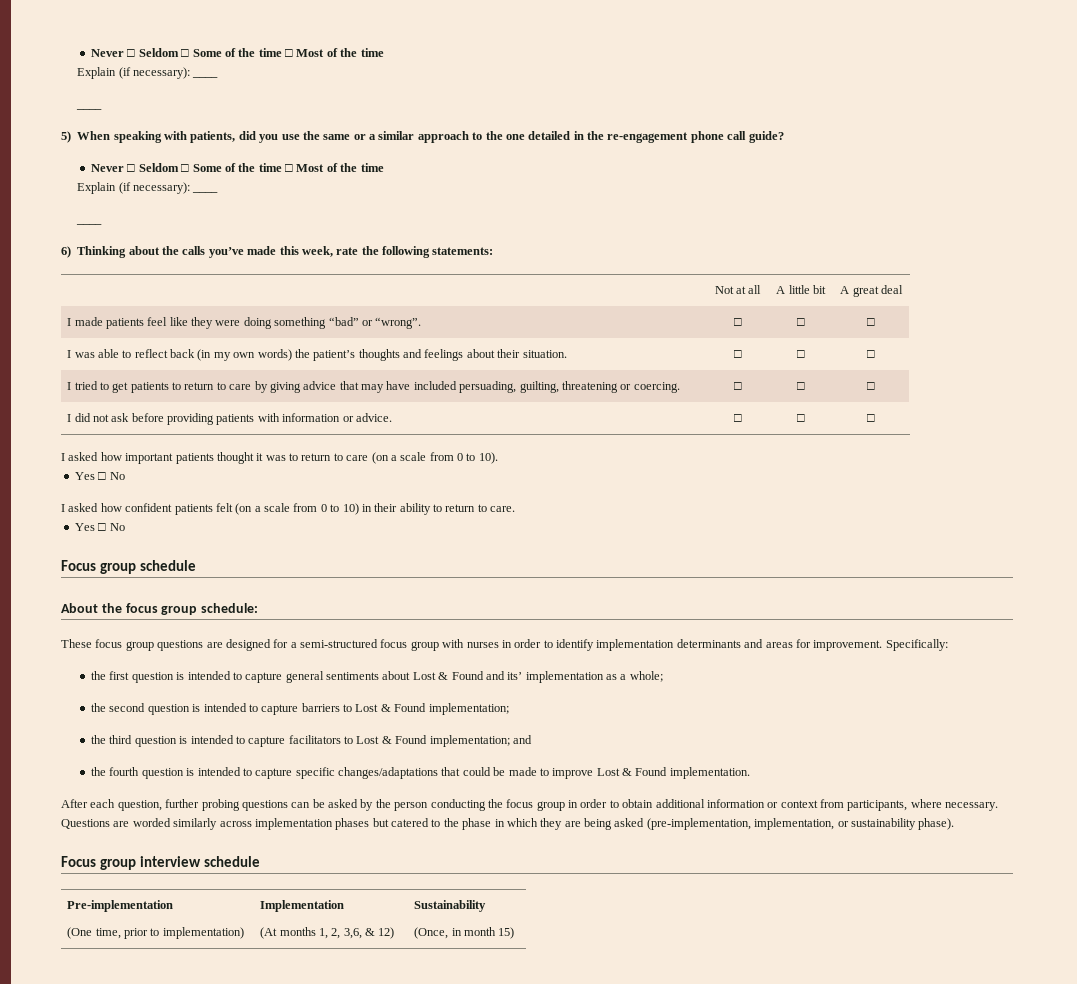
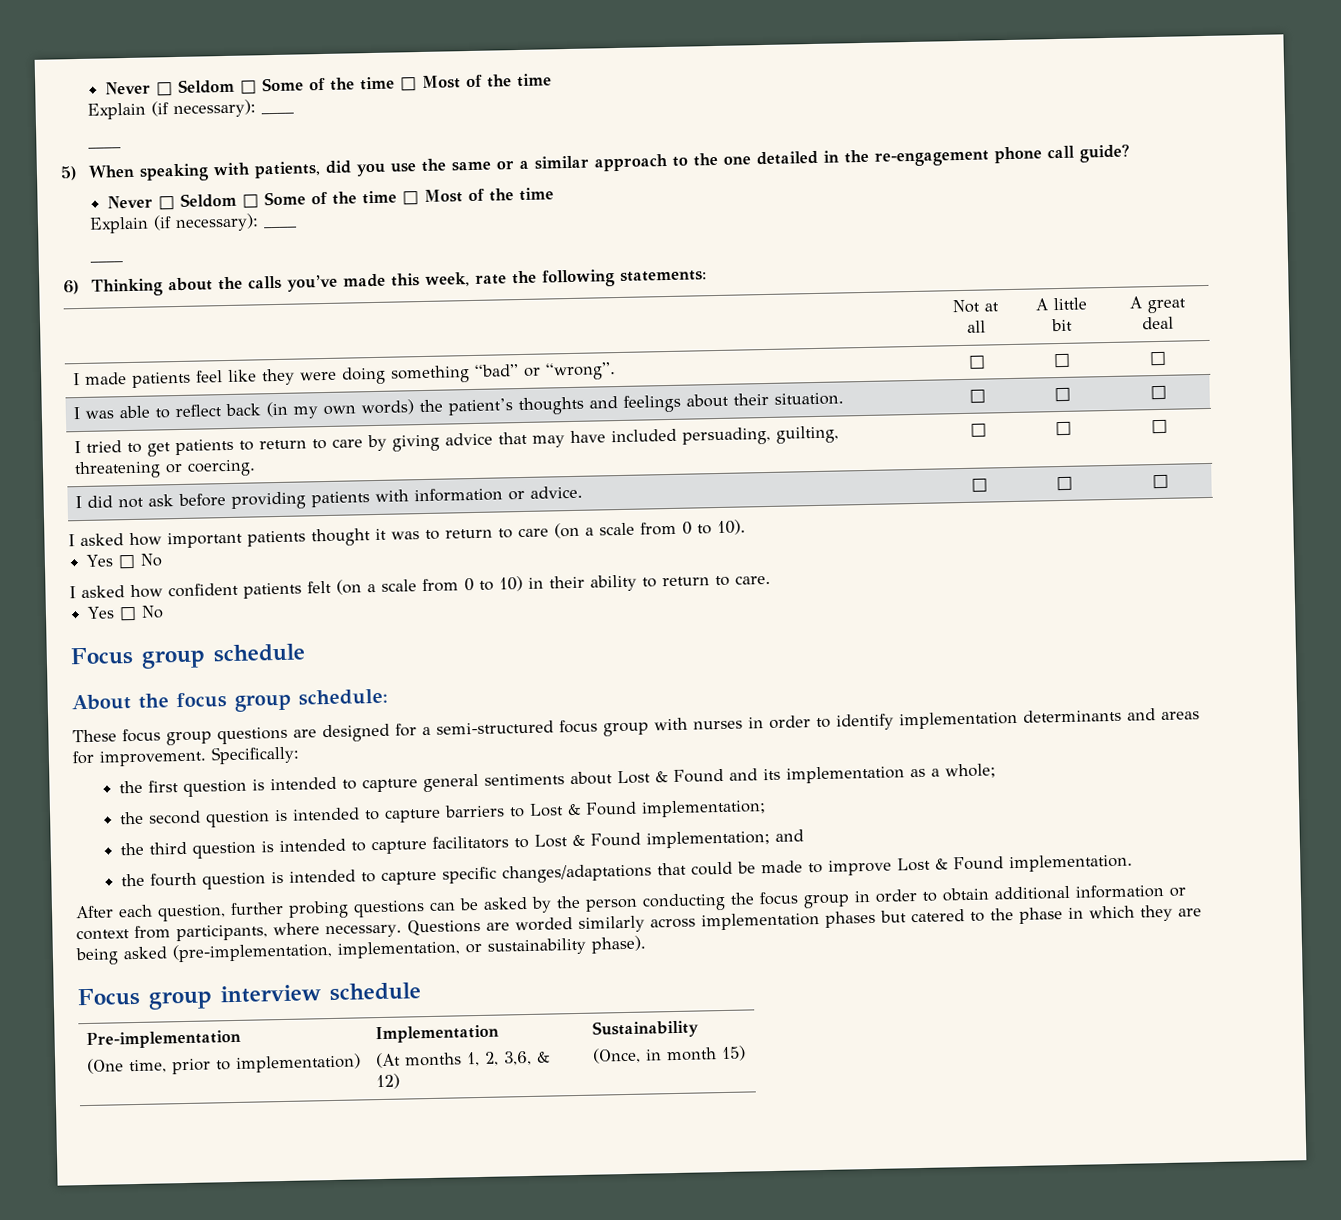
- the first question is intended to capture general sentiments about Lost & Found and its’ implementation as a whole;
+ the first question is intended to capture general sentiments about Lost & Found and its implementation as a whole;

